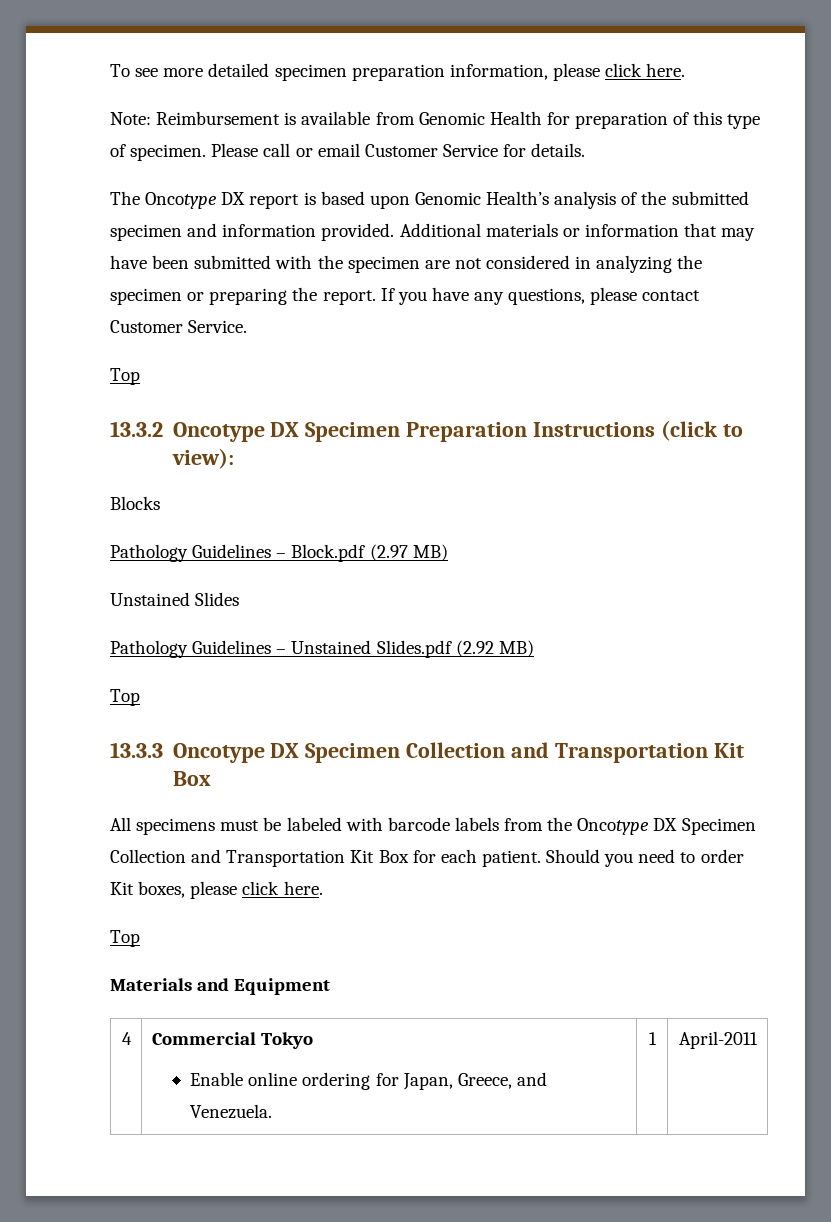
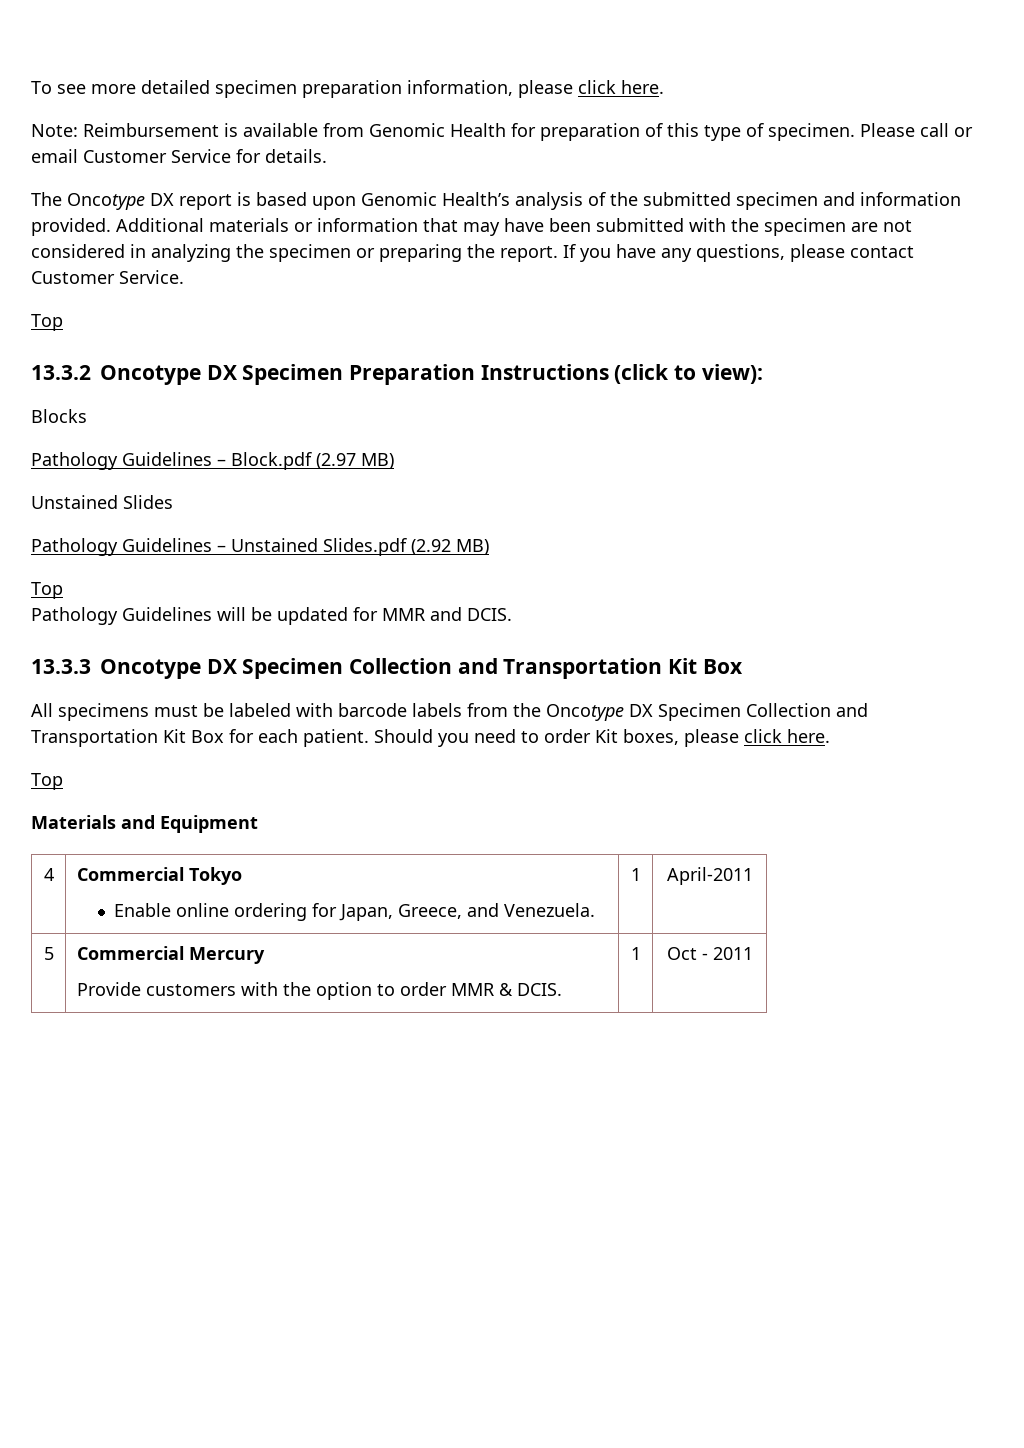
+ Pathology Guidelines will be updated for MMR and DCIS.
+ 5 | Commercial Mercury
+ Provide customers with the option to order MMR & DCIS. | 1 | Oct - 2011

